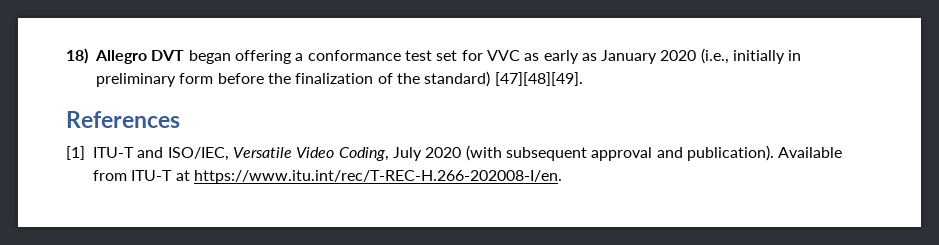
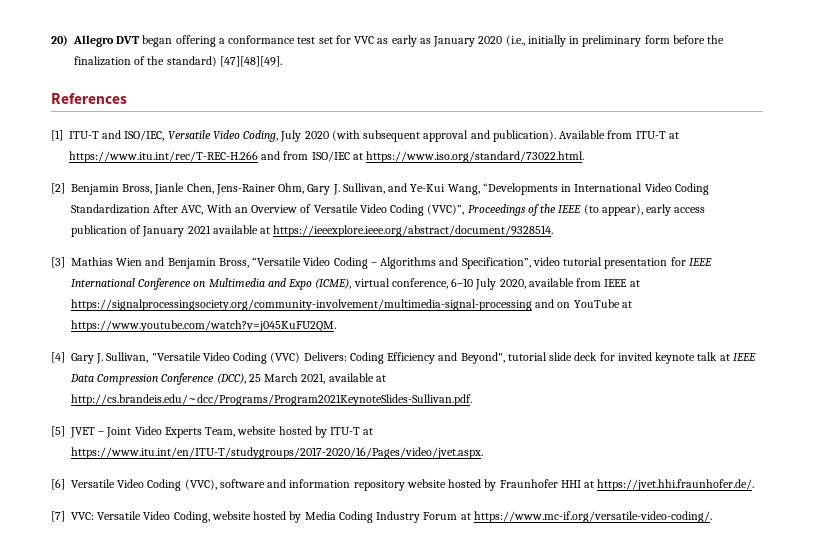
- 18) Allegro DVT began offering a conformance test set for VVC as early as January 2020 (i.e., initially in preliminary form before the finalization of the standard) [47][48][49].
+ 20) Allegro DVT began offering a conformance test set for VVC as early as January 2020 (i.e., initially in preliminary form before the finalization of the standard) [47][48][49].
- Available from ITU-T at https://www.itu.int/rec/T-REC-H.266-202008-I/en.
+ Available from ITU-T at https://www.itu.int/rec/T-REC-H.266 and from ISO/IEC at https://www.iso.org/standard/73022.html.
+ [2] Benjamin Bross, Jianle Chen, Jens-Rainer Ohm, Gary J. Sullivan, and Ye-Kui Wang, “Developments in International Video Coding Standardization After AVC, With an Overview of Versatile Video Coding (VVC)”, Proceedings of the IEEE (to appear), early access publication of January 2021 available at https://ieeexplore.ieee.org/abstract/document/9328514.
+ [3] Mathias Wien and Benjamin Bross, “Versatile Video Coding – Algorithms and Specification”, video tutorial presentation for IEEE International Conference on Multimedia and Expo (ICME), virtual conference, 6–10 July 2020, available from IEEE at https://signalprocessingsociety.org/community-involvement/multimedia-signal-processing and on YouTube at https://www.youtube.com/watch?v=j045KuFU2QM.
+ [4] Gary J. Sullivan, "Versatile Video Coding (VVC) Delivers: Coding Efficiency and Beyond", tutorial slide deck for invited keynote talk at IEEE Data Compression Conference (DCC), 25 March 2021, available at http://cs.brandeis.edu/~dcc/Programs/Program2021KeynoteSlides-Sullivan.pdf.
+ [5] JVET – Joint Video Experts Team, website hosted by ITU-T at https://www.itu.int/en/ITU-T/studygroups/2017-2020/16/Pages/video/jvet.aspx.
+ [6] Versatile Video Coding (VVC), software and information repository website hosted by Fraunhofer HHI at https://jvet.hhi.fraunhofer.de/.
+ [7] VVC: Versatile Video Coding, website hosted by Media Coding Industry Forum at https://www.mc-if.org/versatile-video-coding/.

